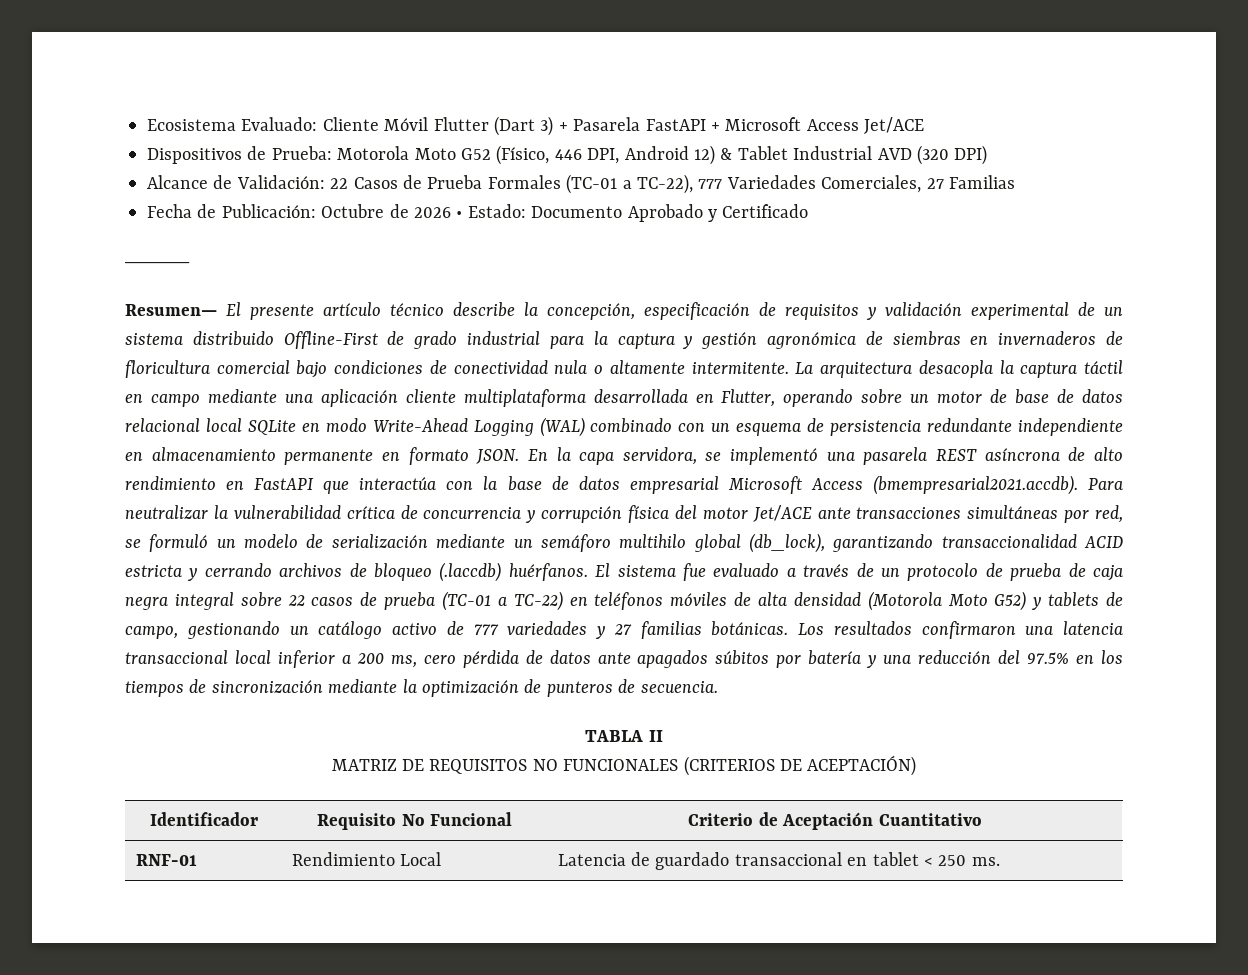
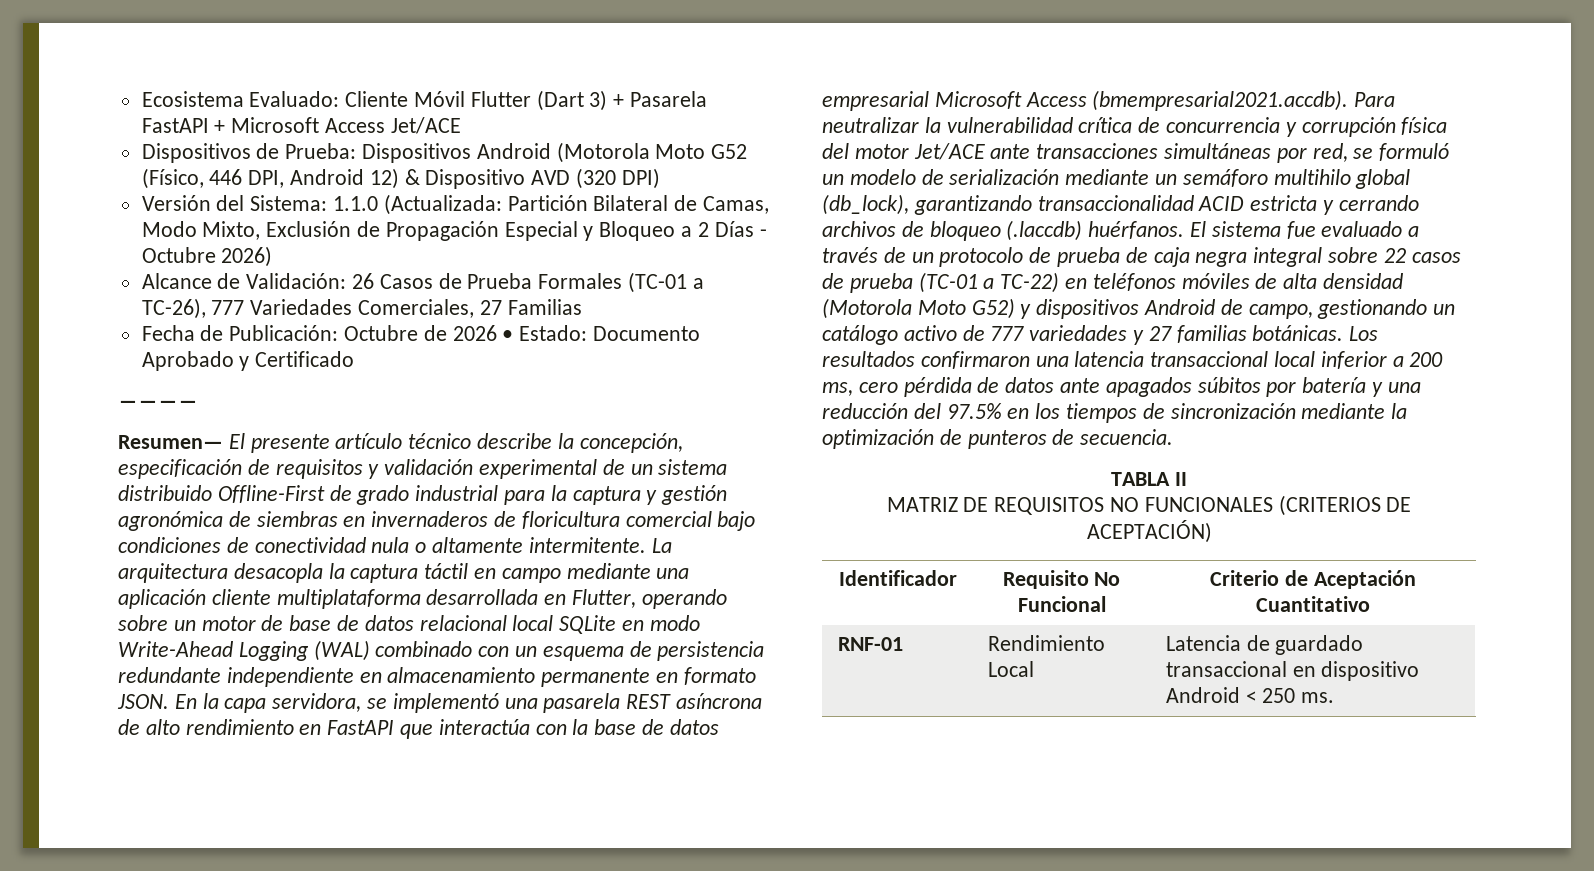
- Dispositivos de Prueba: Motorola Moto G52 (Físico, 446 DPI, Android 12) & Tablet Industrial AVD (320 DPI)
+ Dispositivos de Prueba: Dispositivos Android (Motorola Moto G52 (Físico, 446 DPI, Android 12) & Dispositivo AVD (320 DPI)
+ Versión del Sistema: 1.1.0 (Actualizada: Partición Bilateral de Camas, Modo Mixto, Exclusión de Propagación Especial y Bloqueo a 2 Días - Octubre 2026)
- Alcance de Validación: 22 Casos de Prueba Formales (TC-01 a TC-22), 777 Variedades Comerciales, 27 Familias
+ Alcance de Validación: 26 Casos de Prueba Formales (TC-01 a TC-26), 777 Variedades Comerciales, 27 Familias
- El sistema fue evaluado a través de un protocolo de prueba de caja negra integral sobre 22 casos de prueba (TC-01 a TC-22) en teléfonos móviles de alta densidad (Motorola Moto G52) y tablets de campo, gestionando un catálogo activo de 777 variedades y 27 familias botánicas.
+ El sistema fue evaluado a través de un protocolo de prueba de caja negra integral sobre 22 casos de prueba (TC-01 a TC-22) en teléfonos móviles de alta densidad (Motorola Moto G52) y dispositivos Android de campo, gestionando un catálogo activo de 777 variedades y 27 familias botánicas.
- RNF-01 | Rendimiento Local | Latencia de guardado transaccional en tablet < 250 ms.
+ RNF-01 | Rendimiento Local | Latencia de guardado transaccional en dispositivo Android < 250 ms.

